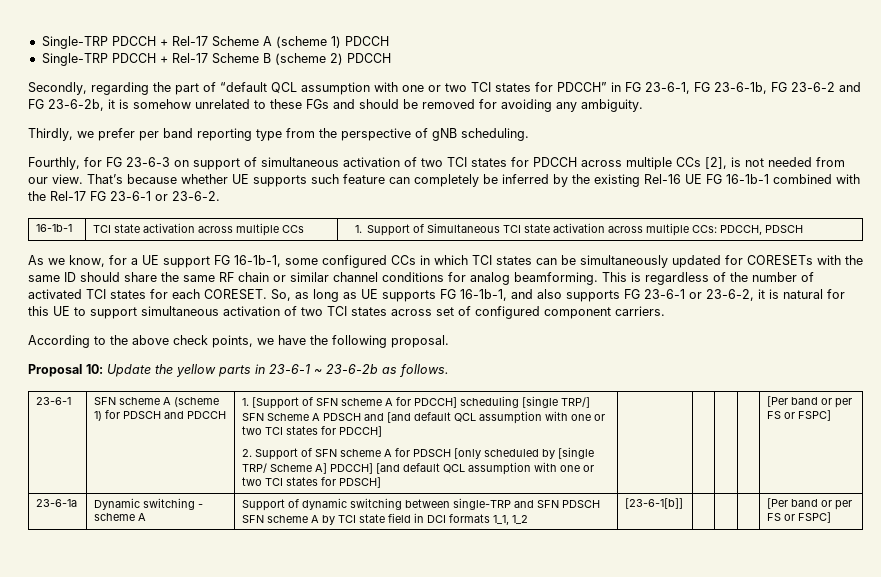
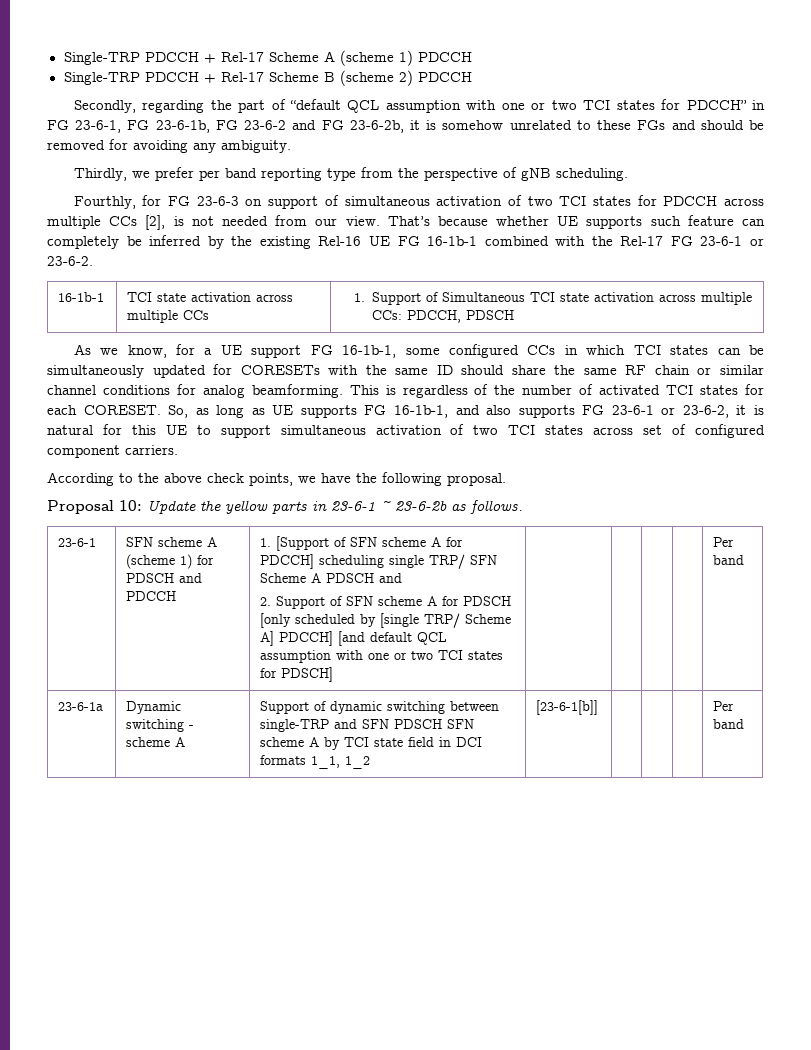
- 1. [Support of SFN scheme A for PDCCH] scheduling [single TRP/] SFN Scheme A PDSCH and [and default QCL assumption with one or two TCI states for PDCCH]
+ 1. [Support of SFN scheme A for PDCCH] scheduling single TRP/ SFN Scheme A PDSCH and
- 2. Support of SFN scheme A for PDSCH [only scheduled by [single TRP/ Scheme A] PDCCH] [and default QCL assumption with one or two TCI states for PDSCH] | | | | | [Per band or per FS or FSPC]
+ 2. Support of SFN scheme A for PDSCH [only scheduled by [single TRP/ Scheme A] PDCCH] [and default QCL assumption with one or two TCI states for PDSCH] | | | | | Per band
- 23-6-1a | Dynamic switching - scheme A | Support of dynamic switching between single-TRP and SFN PDSCH SFN scheme A by TCI state field in DCI formats 1_1, 1_2 | [23-6-1[b]] | | | | [Per band or per FS or FSPC]
+ 23-6-1a | Dynamic switching - scheme A | Support of dynamic switching between single-TRP and SFN PDSCH SFN scheme A by TCI state field in DCI formats 1_1, 1_2 | [23-6-1[b]] | | | | Per band

